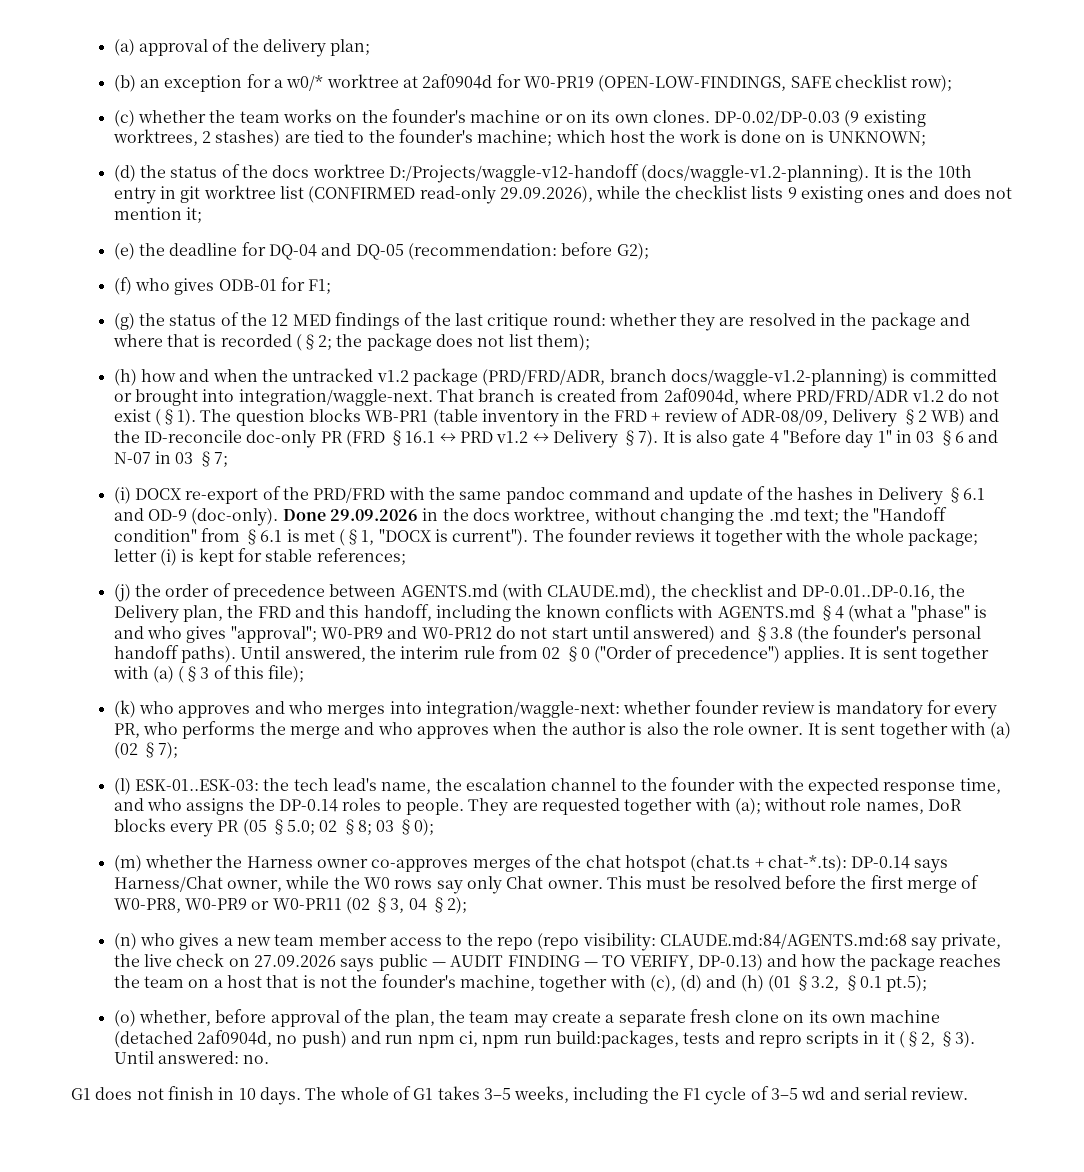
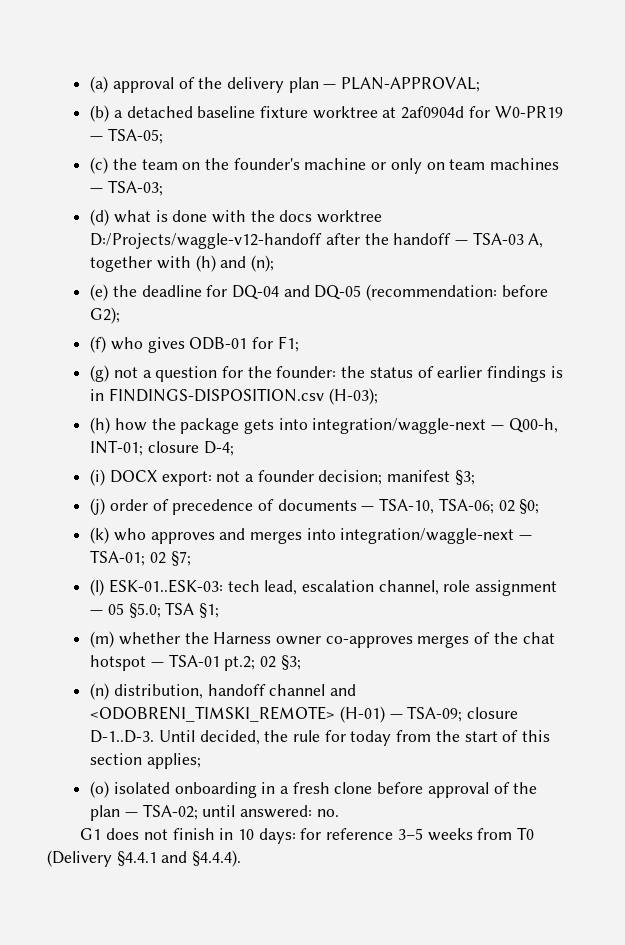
- (a) approval of the delivery plan;
- (b) an exception for a w0/* worktree at 2af0904d for W0-PR19 (OPEN-LOW-FINDINGS, SAFE checklist row);
+ (a) approval of the delivery plan — PLAN-APPROVAL;
+ (b) a detached baseline fixture worktree at 2af0904d for W0-PR19 — TSA-05;
- (c) whether the team works on the founder's machine or on its own clones. DP-0.02/DP-0.03 (9 existing worktrees, 2 stashes) are tied to the founder's machine; which host the work is done on is UNKNOWN;
- (d) the status of the docs worktree D:/Projects/waggle-v12-handoff (docs/waggle-v1.2-planning). It is the 10th entry in git worktree list (CONFIRMED read-only 29.09.2026), while the checklist lists 9 existing ones and does not mention it;
+ (c) the team on the founder's machine or only on team machines — TSA-03;
+ (d) what is done with the docs worktree D:/Projects/waggle-v12-handoff after the handoff — TSA-03 A, together with (h) and (n);
- (g) the status of the 12 MED findings of the last critique round: whether they are resolved in the package and where that is recorded (§2; the package does not list them);
- (h) how and when the untracked v1.2 package (PRD/FRD/ADR, branch docs/waggle-v1.2-planning) is committed or brought into integration/waggle-next. That branch is created from 2af0904d, where PRD/FRD/ADR v1.2 do not exist (§1). The question blocks WB-PR1 (table inventory in the FRD + review of ADR-08/09, Delivery §2 WB) and the ID-reconcile doc-only PR (FRD §16.1 ↔ PRD v1.2 ↔ Delivery §7). It is also gate 4 "Before day 1" in 03 §6 and N-07 in 03 §7;
- (i) DOCX re-export of the PRD/FRD with the same pandoc command and update of the hashes in Delivery §6.1 and OD-9 (doc-only). Done 29.09.2026 in the docs worktree, without changing the .md text; the "Handoff condition" from §6.1 is met (§1, "DOCX is current"). The founder reviews it together with the whole package; letter (i) is kept for stable references;
+ (g) not a question for the founder: the status of earlier findings is in FINDINGS-DISPOSITION.csv (H-03);
+ (h) how the package gets into integration/waggle-next — Q00-h, INT-01; closure D-4;
+ (i) DOCX export: not a founder decision; manifest §3;
- (j) the order of precedence between AGENTS.md (with CLAUDE.md), the checklist and DP-0.01..DP-0.16, the Delivery plan, the FRD and this handoff, including the known conflicts with AGENTS.md §4 (what a "phase" is and who gives "approval"; W0-PR9 and W0-PR12 do not start until answered) and §3.8 (the founder's personal handoff paths). Until answered, the interim rule from 02 §0 ("Order of precedence") applies. It is sent together with (a) (§3 of this file);
+ (j) order of precedence of documents — TSA-10, TSA-06; 02 §0;
- (k) who approves and who merges into integration/waggle-next: whether founder review is mandatory for every PR, who performs the merge and who approves when the author is also the role owner. It is sent together with (a) (02 §7);
- (l) ESK-01..ESK-03: the tech lead's name, the escalation channel to the founder with the expected response time, and who assigns the DP-0.14 roles to people. They are requested together with (a); without role names, DoR blocks every PR (05 §5.0; 02 §8; 03 §0);
+ (k) who approves and merges into integration/waggle-next — TSA-01; 02 §7;
+ (l) ESK-01..ESK-03: tech lead, escalation channel, role assignment — 05 §5.0; TSA §1;
- (m) whether the Harness owner co-approves merges of the chat hotspot (chat.ts + chat-*.ts): DP-0.14 says Harness/Chat owner, while the W0 rows say only Chat owner. This must be resolved before the first merge of W0-PR8, W0-PR9 or W0-PR11 (02 §3, 04 §2);
- (n) who gives a new team member access to the repo (repo visibility: CLAUDE.md:84/AGENTS.md:68 say private, the live check on 27.09.2026 says public — AUDIT FINDING — TO VERIFY, DP-0.13) and how the package reaches the team on a host that is not the founder's machine, together with (c), (d) and (h) (01 §3.2, §0.1 pt.5);
- (o) whether, before approval of the plan, the team may create a separate fresh clone on its own machine (detached 2af0904d, no push) and run npm ci, npm run build:packages, tests and repro scripts in it (§2, §3). Until answered: no.
+ (m) whether the Harness owner co-approves merges of the chat hotspot — TSA-01 pt.2; 02 §3;
+ (n) distribution, handoff channel and <ODOBRENI_TIMSKI_REMOTE> (H-01) — TSA-09; closure D-1..D-3. Until decided, the rule for today from the start of this section applies;
+ (o) isolated onboarding in a fresh clone before approval of the plan — TSA-02; until answered: no.
- G1 does not finish in 10 days. The whole of G1 takes 3–5 weeks, including the F1 cycle of 3–5 wd and serial review.
+ G1 does not finish in 10 days: for reference 3–5 weeks from T0 (Delivery §4.4.1 and §4.4.4).

